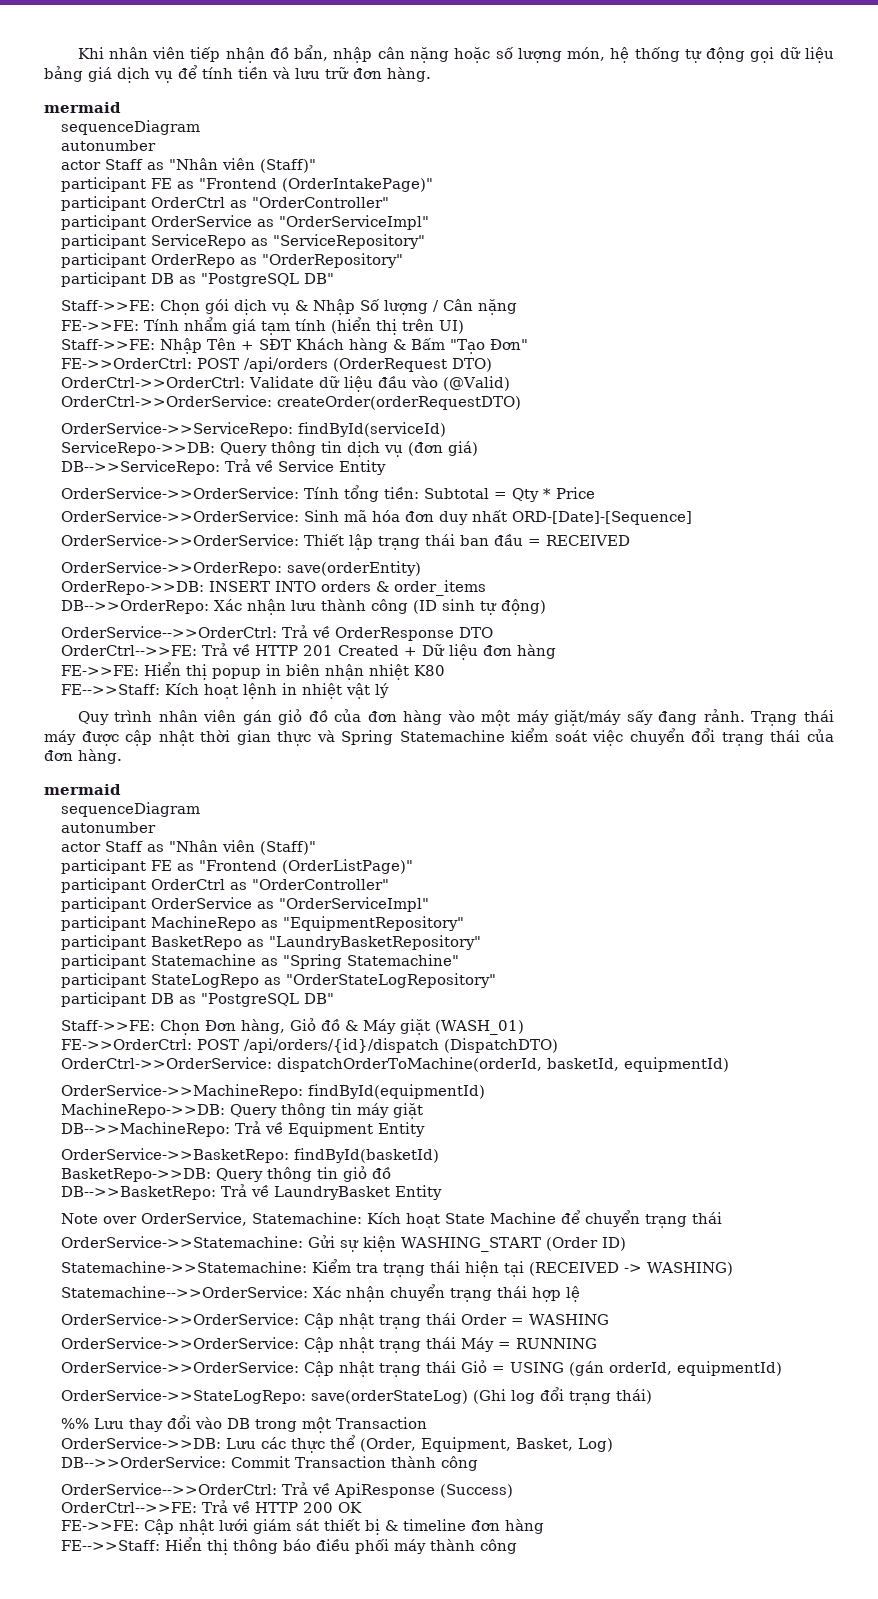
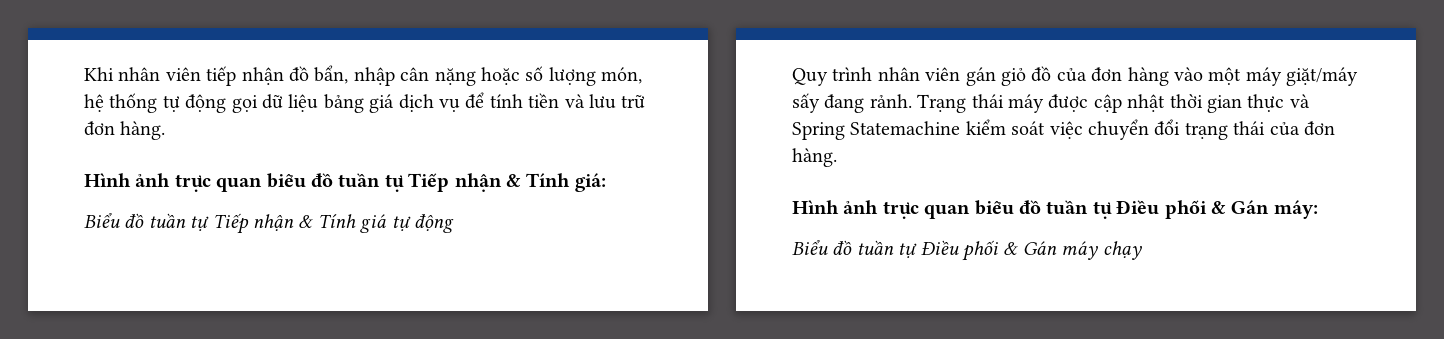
  Khi nhân viên tiếp nhận đồ bẩn, nhập cân nặng hoặc số lượng món, hệ thống tự động gọi dữ liệu bảng giá dịch vụ để tính tiền và lưu trữ đơn hàng.
- mermaid
- sequenceDiagram
- autonumber
- actor Staff as "Nhân viên (Staff)"
- participant FE as "Frontend (OrderIntakePage)"
- participant OrderCtrl as "OrderController"
- participant OrderService as "OrderServiceImpl"
- participant ServiceRepo as "ServiceRepository"
- participant OrderRepo as "OrderRepository"
- participant DB as "PostgreSQL DB"
- Staff->>FE: Chọn gói dịch vụ & Nhập Số lượng / Cân nặng
- FE->>FE: Tính nhẩm giá tạm tính (hiển thị trên UI)
- Staff->>FE: Nhập Tên + SĐT Khách hàng & Bấm "Tạo Đơn"
- FE->>OrderCtrl: POST /api/orders (OrderRequest DTO)
- OrderCtrl->>OrderCtrl: Validate dữ liệu đầu vào (@Valid)
- OrderCtrl->>OrderService: createOrder(orderRequestDTO)
- OrderService->>ServiceRepo: findById(serviceId)
- ServiceRepo->>DB: Query thông tin dịch vụ (đơn giá)
- DB-->>ServiceRepo: Trả về Service Entity
- OrderService->>OrderService: Tính tổng tiền: Subtotal = Qty * Price
- OrderService->>OrderService: Sinh mã hóa đơn duy nhất ORD-[Date]-[Sequence]
- OrderService->>OrderService: Thiết lập trạng thái ban đầu = RECEIVED
- OrderService->>OrderRepo: save(orderEntity)
- OrderRepo->>DB: INSERT INTO orders & order_items
- DB-->>OrderRepo: Xác nhận lưu thành công (ID sinh tự động)
- OrderService-->>OrderCtrl: Trả về OrderResponse DTO
- OrderCtrl-->>FE: Trả về HTTP 201 Created + Dữ liệu đơn hàng
- FE->>FE: Hiển thị popup in biên nhận nhiệt K80
- FE-->>Staff: Kích hoạt lệnh in nhiệt vật lý
+ Hình ảnh trực quan biểu đồ tuần tự Tiếp nhận & Tính giá:
+ Biểu đồ tuần tự Tiếp nhận & Tính giá tự động
  Trạng thái máy được cập nhật thời gian thực và Spring Statemachine kiểm soát việc chuyển đổi trạng thái của đơn hàng.
- mermaid
- sequenceDiagram
- autonumber
- actor Staff as "Nhân viên (Staff)"
- participant FE as "Frontend (OrderListPage)"
- participant OrderCtrl as "OrderController"
- participant OrderService as "OrderServiceImpl"
- participant MachineRepo as "EquipmentRepository"
- participant BasketRepo as "LaundryBasketRepository"
- participant Statemachine as "Spring Statemachine"
- participant StateLogRepo as "OrderStateLogRepository"
- participant DB as "PostgreSQL DB"
- Staff->>FE: Chọn Đơn hàng, Giỏ đồ & Máy giặt (WASH_01)
- FE->>OrderCtrl: POST /api/orders/{id}/dispatch (DispatchDTO)
- OrderCtrl->>OrderService: dispatchOrderToMachine(orderId, basketId, equipmentId)
- OrderService->>MachineRepo: findById(equipmentId)
- MachineRepo->>DB: Query thông tin máy giặt
- DB-->>MachineRepo: Trả về Equipment Entity
- OrderService->>BasketRepo: findById(basketId)
- BasketRepo->>DB: Query thông tin giỏ đồ
- DB-->>BasketRepo: Trả về LaundryBasket Entity
- Note over OrderService, Statemachine: Kích hoạt State Machine để chuyển trạng thái
- OrderService->>Statemachine: Gửi sự kiện WASHING_START (Order ID)
- Statemachine->>Statemachine: Kiểm tra trạng thái hiện tại (RECEIVED -> WASHING)
- Statemachine-->>OrderService: Xác nhận chuyển trạng thái hợp lệ
- OrderService->>OrderService: Cập nhật trạng thái Order = WASHING
- OrderService->>OrderService: Cập nhật trạng thái Máy = RUNNING
- OrderService->>OrderService: Cập nhật trạng thái Giỏ = USING (gán orderId, equipmentId)
- OrderService->>StateLogRepo: save(orderStateLog) (Ghi log đổi trạng thái)
- %% Lưu thay đổi vào DB trong một Transaction
- OrderService->>DB: Lưu các thực thể (Order, Equipment, Basket, Log)
- DB-->>OrderService: Commit Transaction thành công
- OrderService-->>OrderCtrl: Trả về ApiResponse (Success)
- OrderCtrl-->>FE: Trả về HTTP 200 OK
- FE->>FE: Cập nhật lưới giám sát thiết bị & timeline đơn hàng
- FE-->>Staff: Hiển thị thông báo điều phối máy thành công
+ Hình ảnh trực quan biểu đồ tuần tự Điều phối & Gán máy:
+ Biểu đồ tuần tự Điều phối & Gán máy chạy

